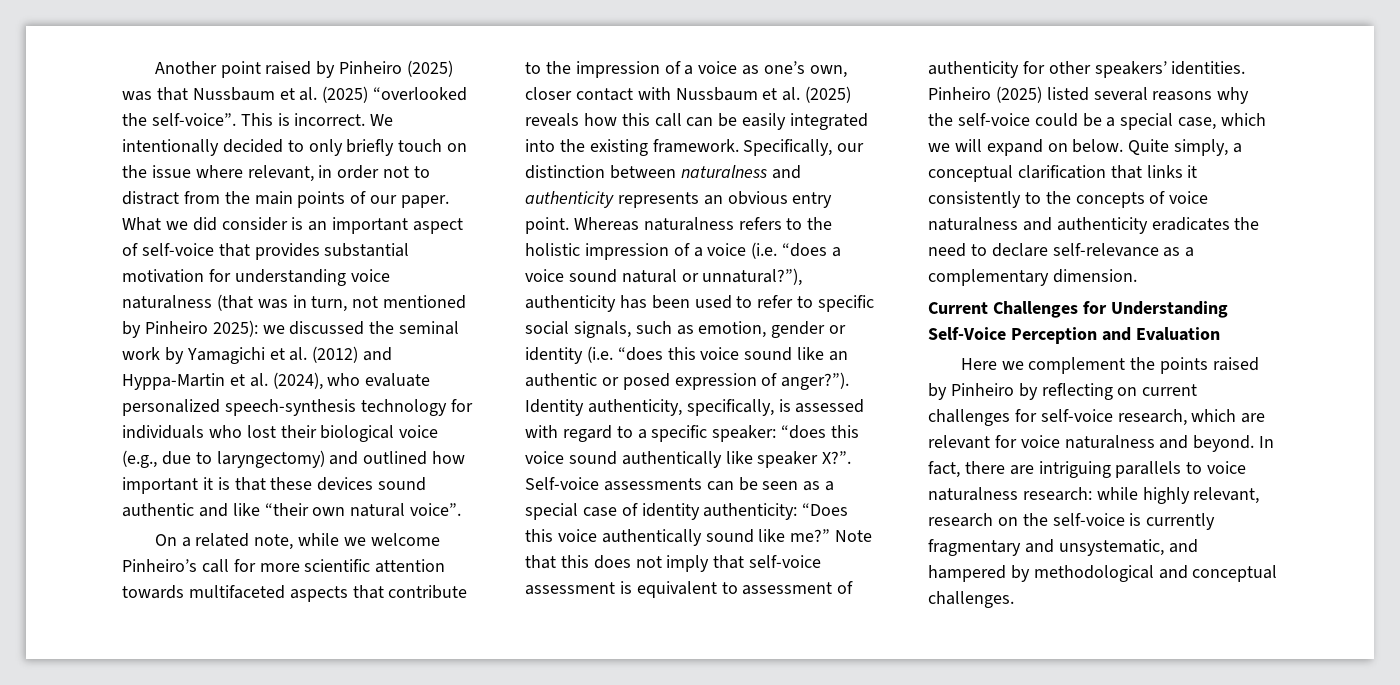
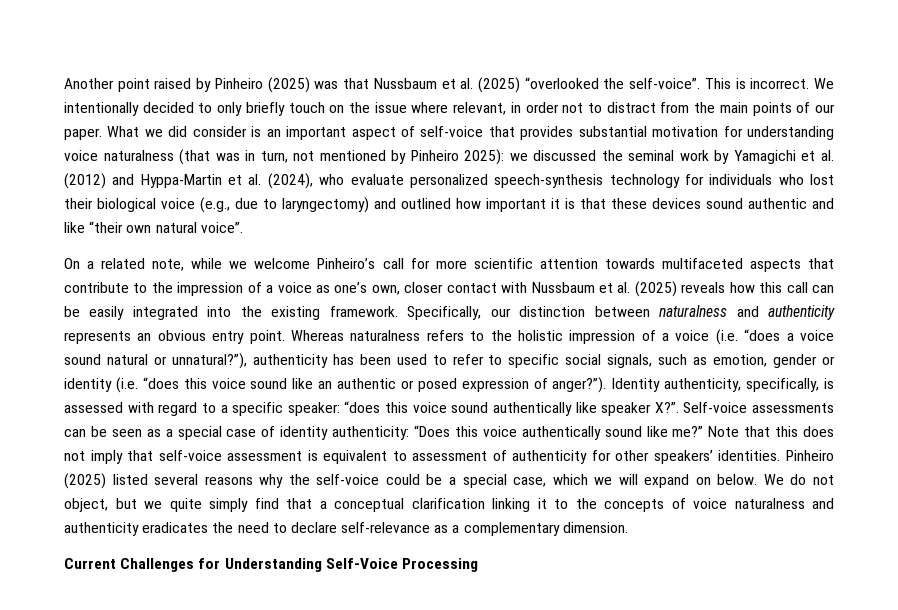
- Quite simply, a conceptual clarification that links it consistently to the concepts of voice naturalness and authenticity eradicates the need to declare self-relevance as a complementary dimension.
+ We do not object, but we quite simply find that a conceptual clarification linking it to the concepts of voice naturalness and authenticity eradicates the need to declare self-relevance as a complementary dimension.
- Current Challenges for Understanding Self-Voice Perception and Evaluation
- Here we complement the points raised by Pinheiro by reflecting on current challenges for self-voice research, which are relevant for voice naturalness and beyond. In fact, there are intriguing parallels to voice naturalness research: while highly relevant, research on the self-voice is currently fragmentary and unsystematic, and hampered by methodological and conceptual challenges.
+ Current Challenges for Understanding Self-Voice Processing

